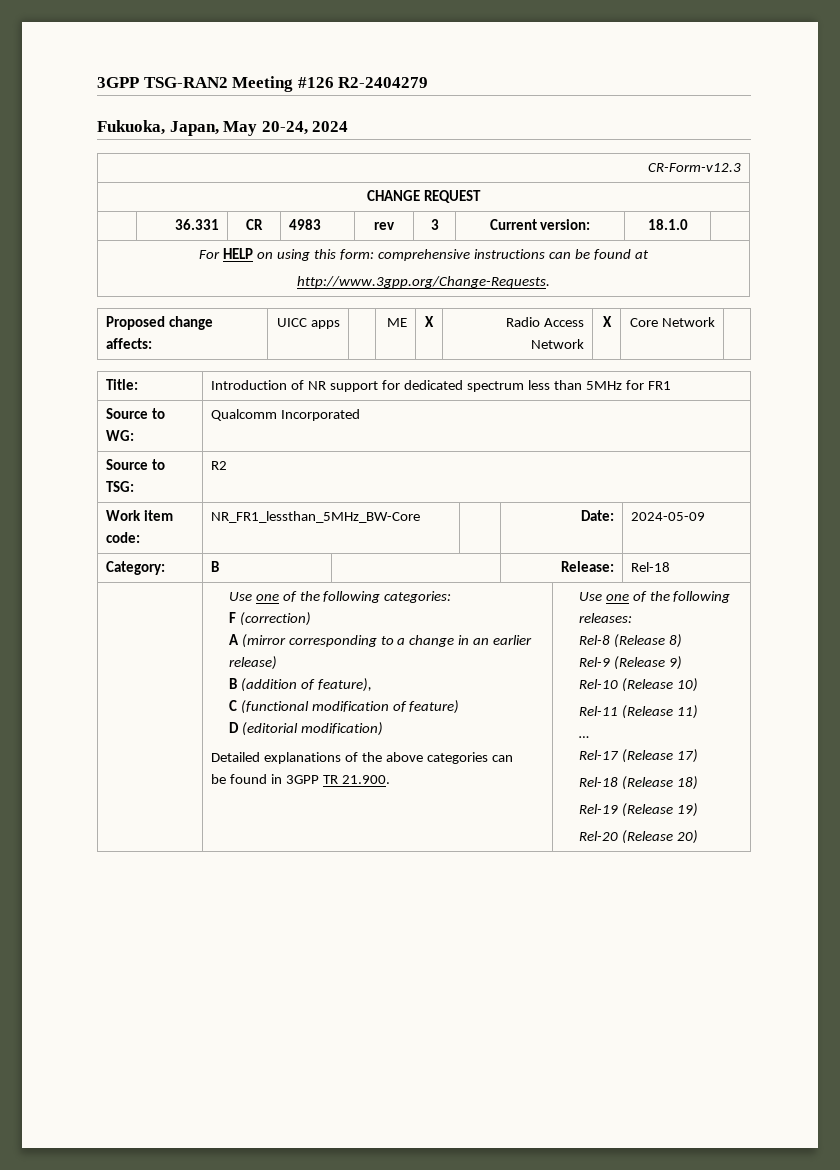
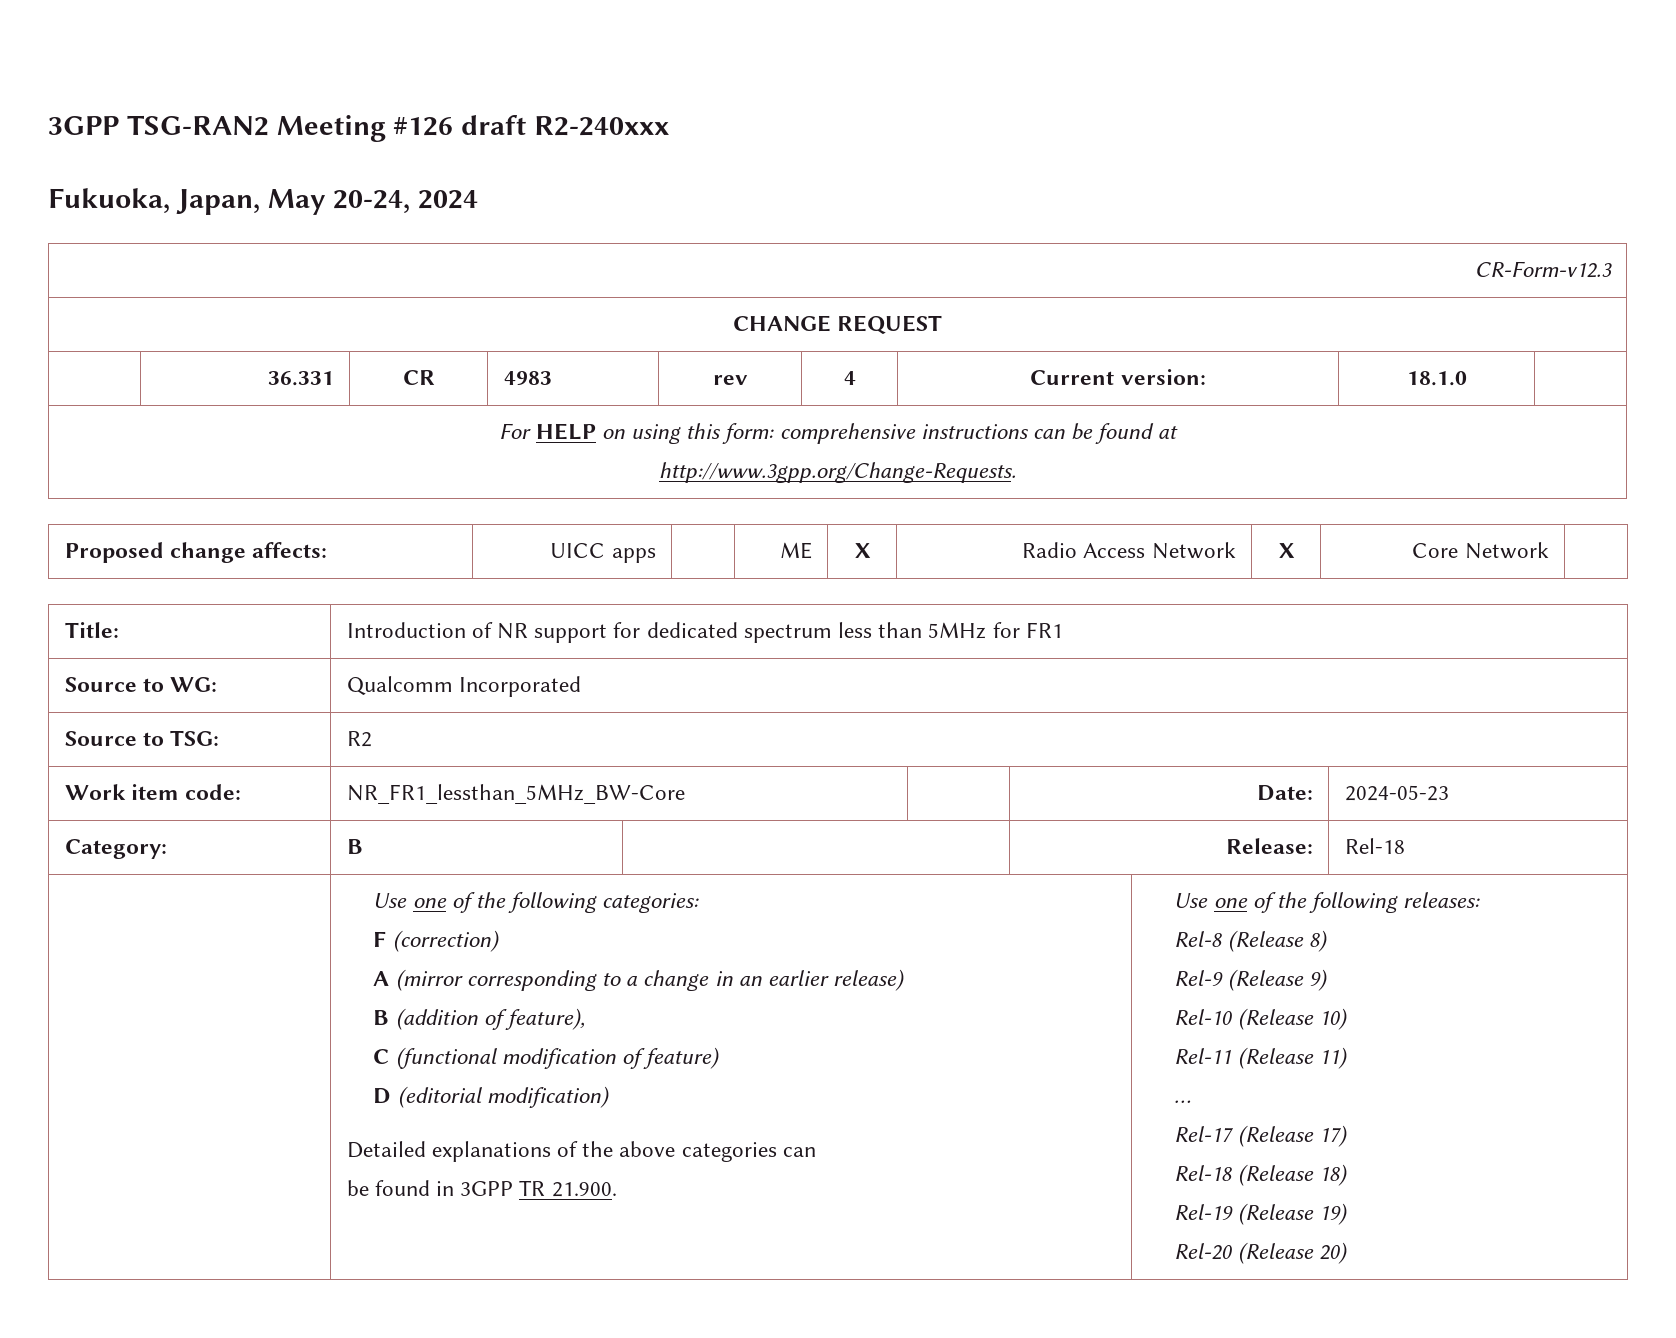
- 3GPP TSG-RAN2 Meeting #126 R2-2404279
+ 3GPP TSG-RAN2 Meeting #126 draft R2-240xxx
- | 36.331 | CR | 4983 | rev | 3 | Current version: | 18.1.0 |
+ | 36.331 | CR | 4983 | rev | 4 | Current version: | 18.1.0 |
- Work item code: | NR_FR1_lessthan_5MHz_BW-Core | | Date: | 2024-05-09
+ Work item code: | NR_FR1_lessthan_5MHz_BW-Core | | Date: | 2024-05-23

